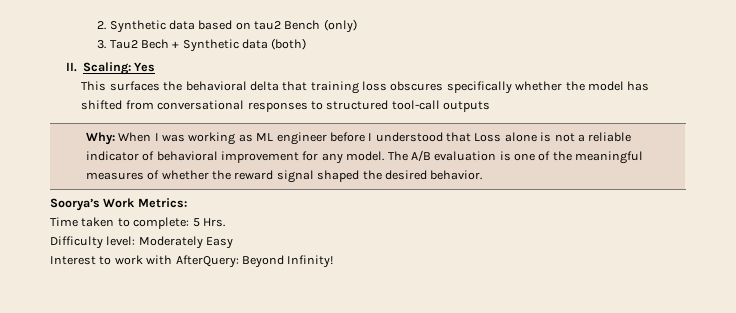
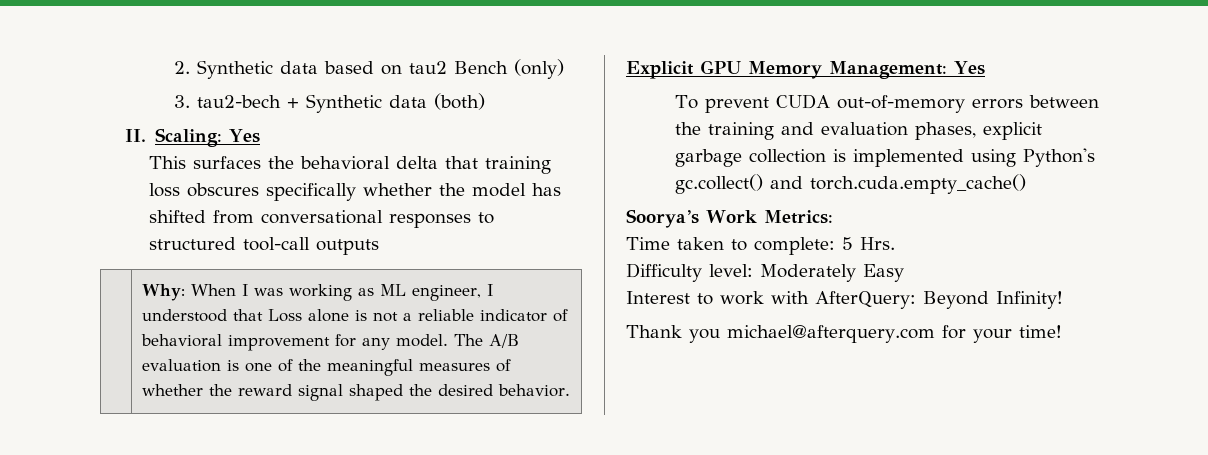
- 3. Tau2 Bech + Synthetic data (both)
+ 3. tau2-bech + Synthetic data (both)
- Why: When I was working as ML engineer before I understood that Loss alone is not a reliable indicator of behavioral improvement for any model.
+ Why: When I was working as ML engineer, I understood that Loss alone is not a reliable indicator of behavioral improvement for any model.
+ Explicit GPU Memory Management: Yes
+ To prevent CUDA out-of-memory errors between the training and evaluation phases, explicit garbage collection is implemented using Python's gc.collect() and torch.cuda.empty_cache()
+ Thank you michael@afterquery.com for your time!

